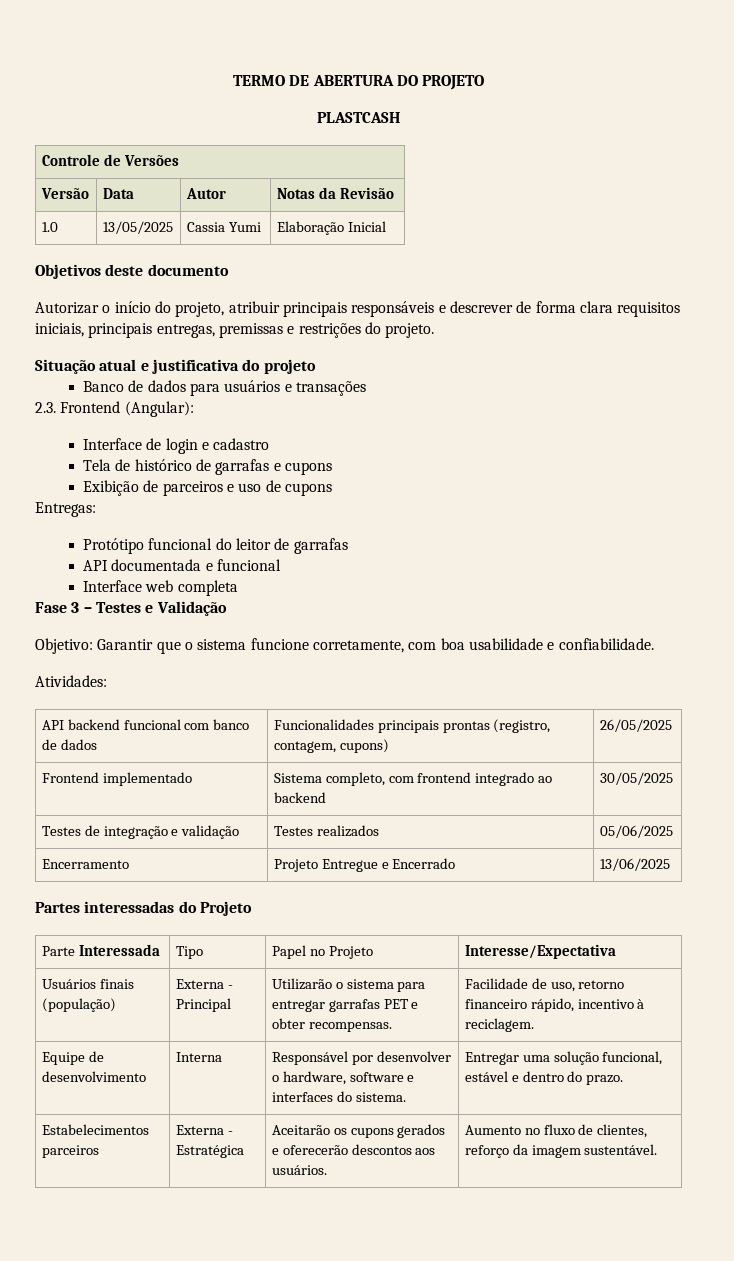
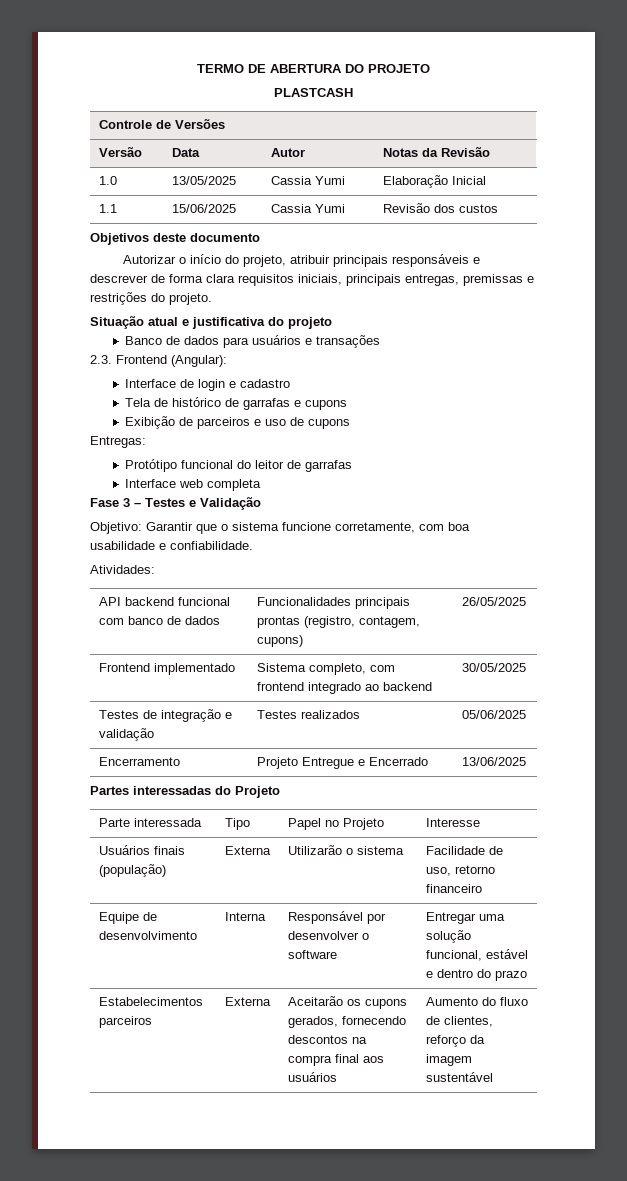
+ 1.1 | 15/06/2025 | Cassia Yumi | Revisão dos custos
- API documentada e funcional
- Parte Interessada | Tipo | Papel no Projeto | Interesse/Expectativa
+ Parte interessada | Tipo | Papel no Projeto | Interesse
- Usuários finais (população) | Externa - Principal | Utilizarão o sistema para entregar garrafas PET e obter recompensas. | Facilidade de uso, retorno financeiro rápido, incentivo à reciclagem.
+ Usuários finais (população) | Externa | Utilizarão o sistema | Facilidade de uso, retorno financeiro
- Equipe de desenvolvimento | Interna | Responsável por desenvolver o hardware, software e interfaces do sistema. | Entregar uma solução funcional, estável e dentro do prazo.
+ Equipe de desenvolvimento | Interna | Responsável por desenvolver o software | Entregar uma solução funcional, estável e dentro do prazo
- Estabelecimentos parceiros | Externa - Estratégica | Aceitarão os cupons gerados e oferecerão descontos aos usuários. | Aumento no fluxo de clientes, reforço da imagem sustentável.
+ Estabelecimentos parceiros | Externa | Aceitarão os cupons gerados, fornecendo descontos na compra final aos usuários | Aumento do fluxo de clientes, reforço da imagem sustentável

